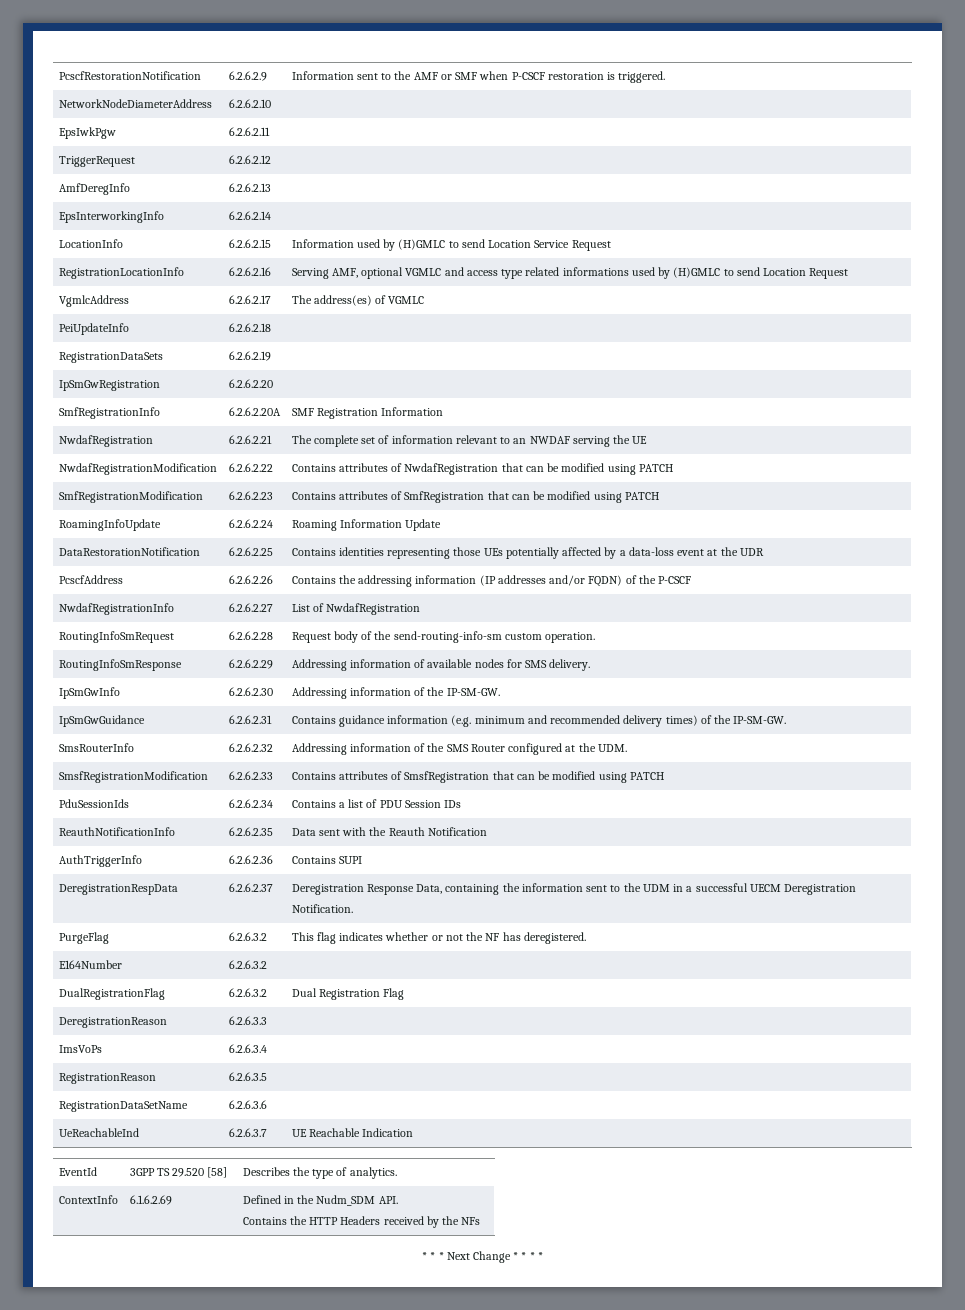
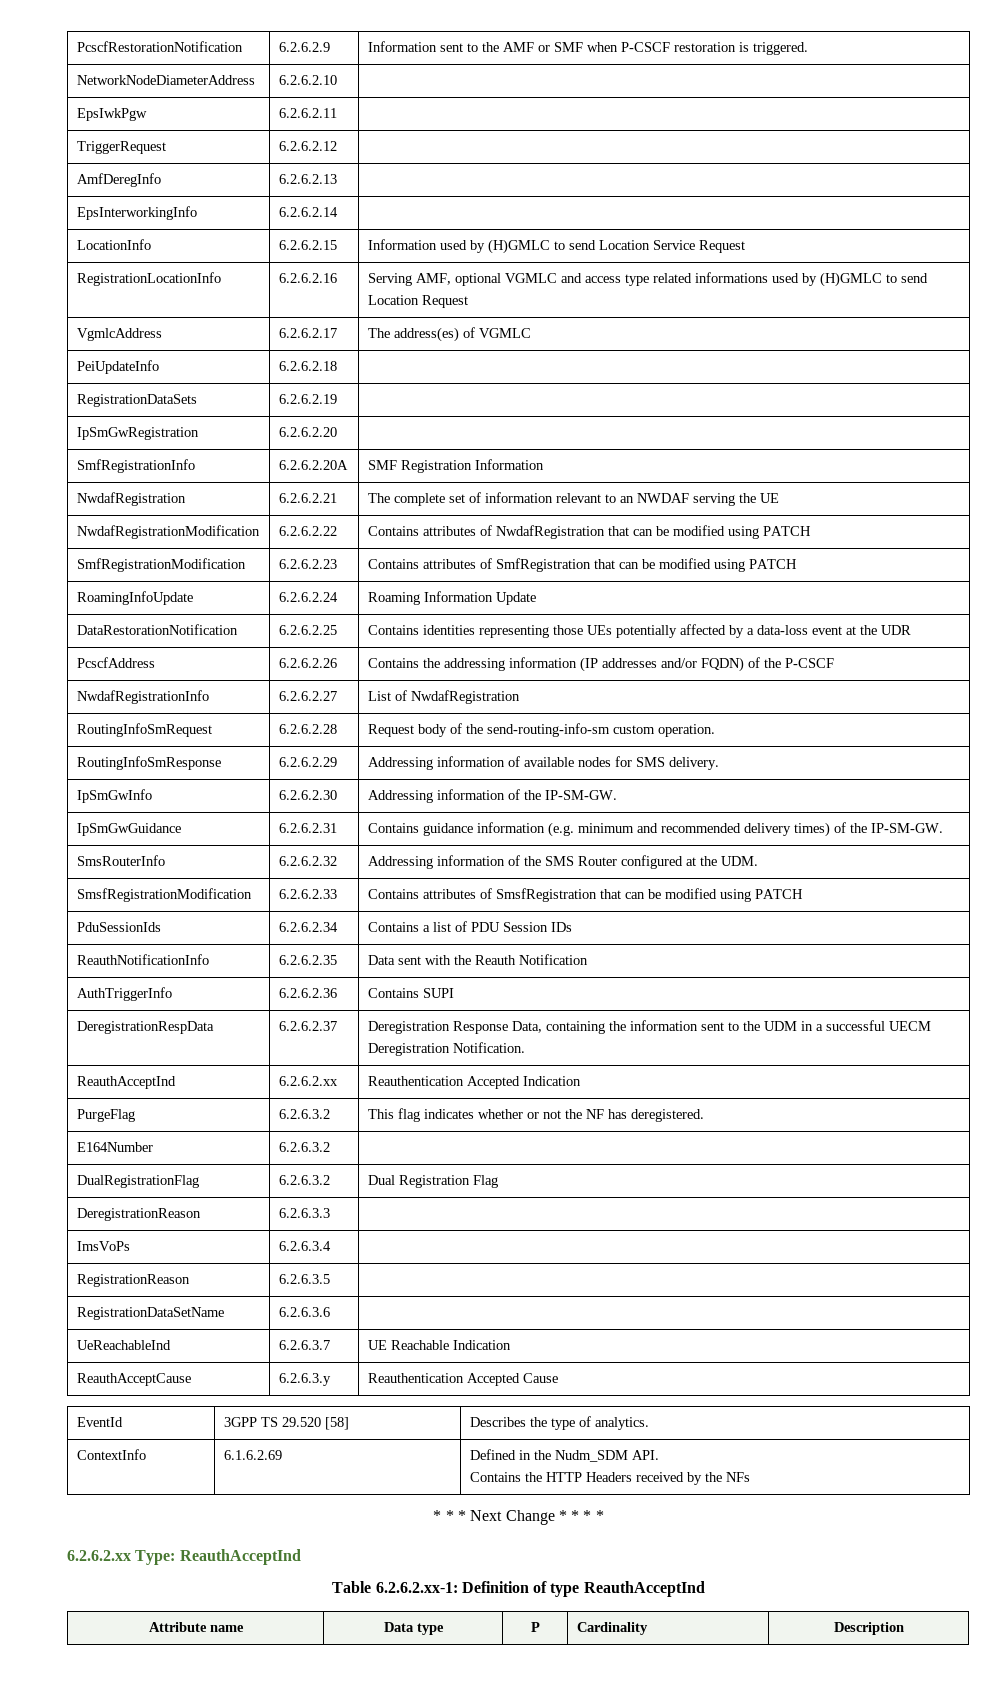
+ ReauthAcceptInd | 6.2.6.2.xx | Reauthentication Accepted Indication
+ ReauthAcceptCause | 6.2.6.3.y | Reauthentication Accepted Cause
+ 6.2.6.2.xx Type: ReauthAcceptInd
+ Table 6.2.6.2.xx-1: Definition of type ReauthAcceptInd
+ Attribute name | Data type | P | Cardinality | Description

